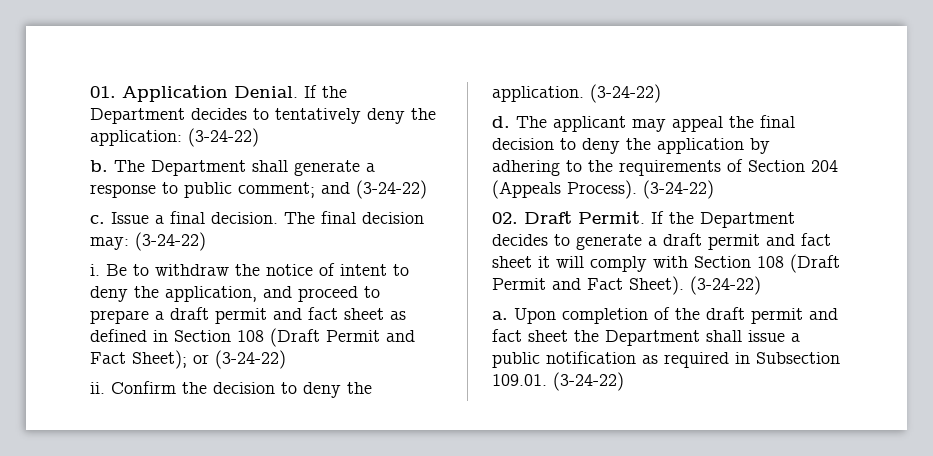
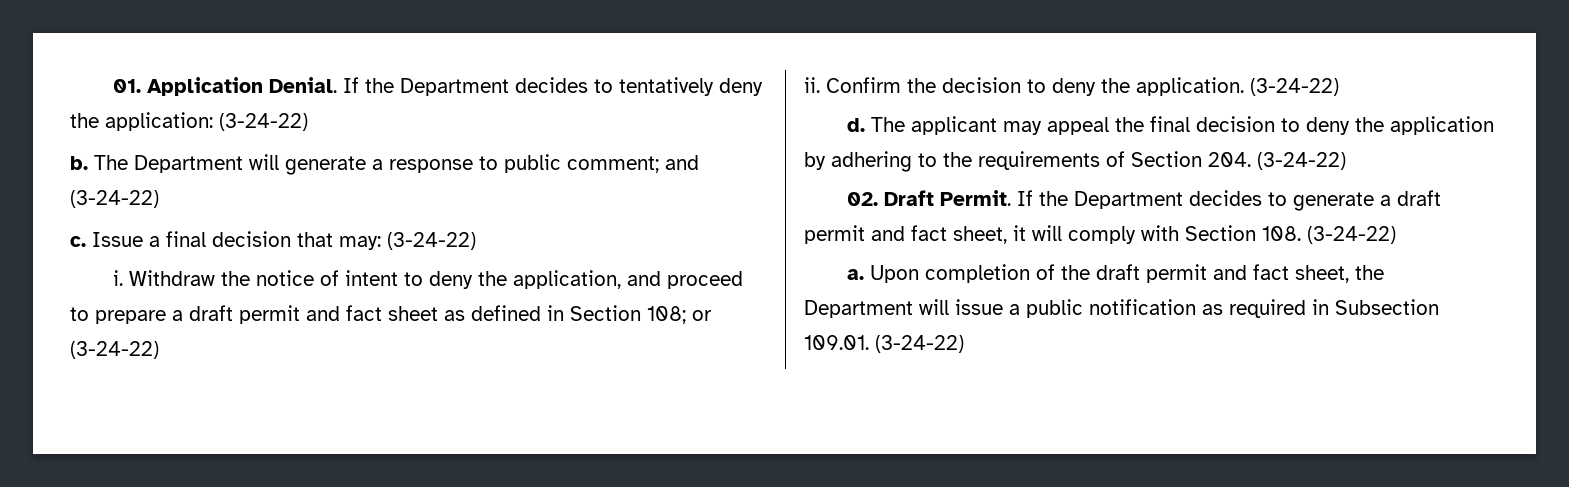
- The Department shall generate a response to public comment; and (3-24-22)
+ The Department will generate a response to public comment; and (3-24-22)
- Issue a final decision. The final decision may: (3-24-22)
+ Issue a final decision that may: (3-24-22)
- Be to withdraw the notice of intent to deny the application, and proceed to prepare a draft permit and fact sheet as defined in Section 108 (Draft Permit and Fact Sheet); or (3-24-22)
+ Withdraw the notice of intent to deny the application, and proceed to prepare a draft permit and fact sheet as defined in Section 108; or (3-24-22)
- The applicant may appeal the final decision to deny the application by adhering to the requirements of Section 204 (Appeals Process). (3-24-22)
+ The applicant may appeal the final decision to deny the application by adhering to the requirements of Section 204. (3-24-22)
- If the Department decides to generate a draft permit and fact sheet it will comply with Section 108 (Draft Permit and Fact Sheet). (3-24-22)
+ If the Department decides to generate a draft permit and fact sheet, it will comply with Section 108. (3-24-22)
- Upon completion of the draft permit and fact sheet the Department shall issue a public notification as required in Subsection 109.01. (3-24-22)
+ Upon completion of the draft permit and fact sheet, the Department will issue a public notification as required in Subsection 109.01. (3-24-22)

